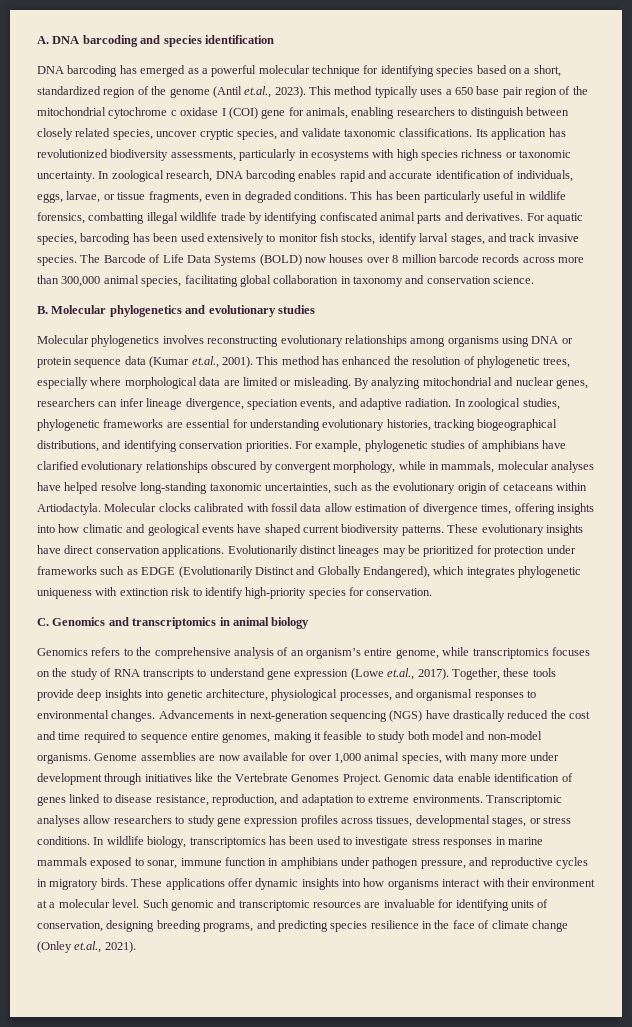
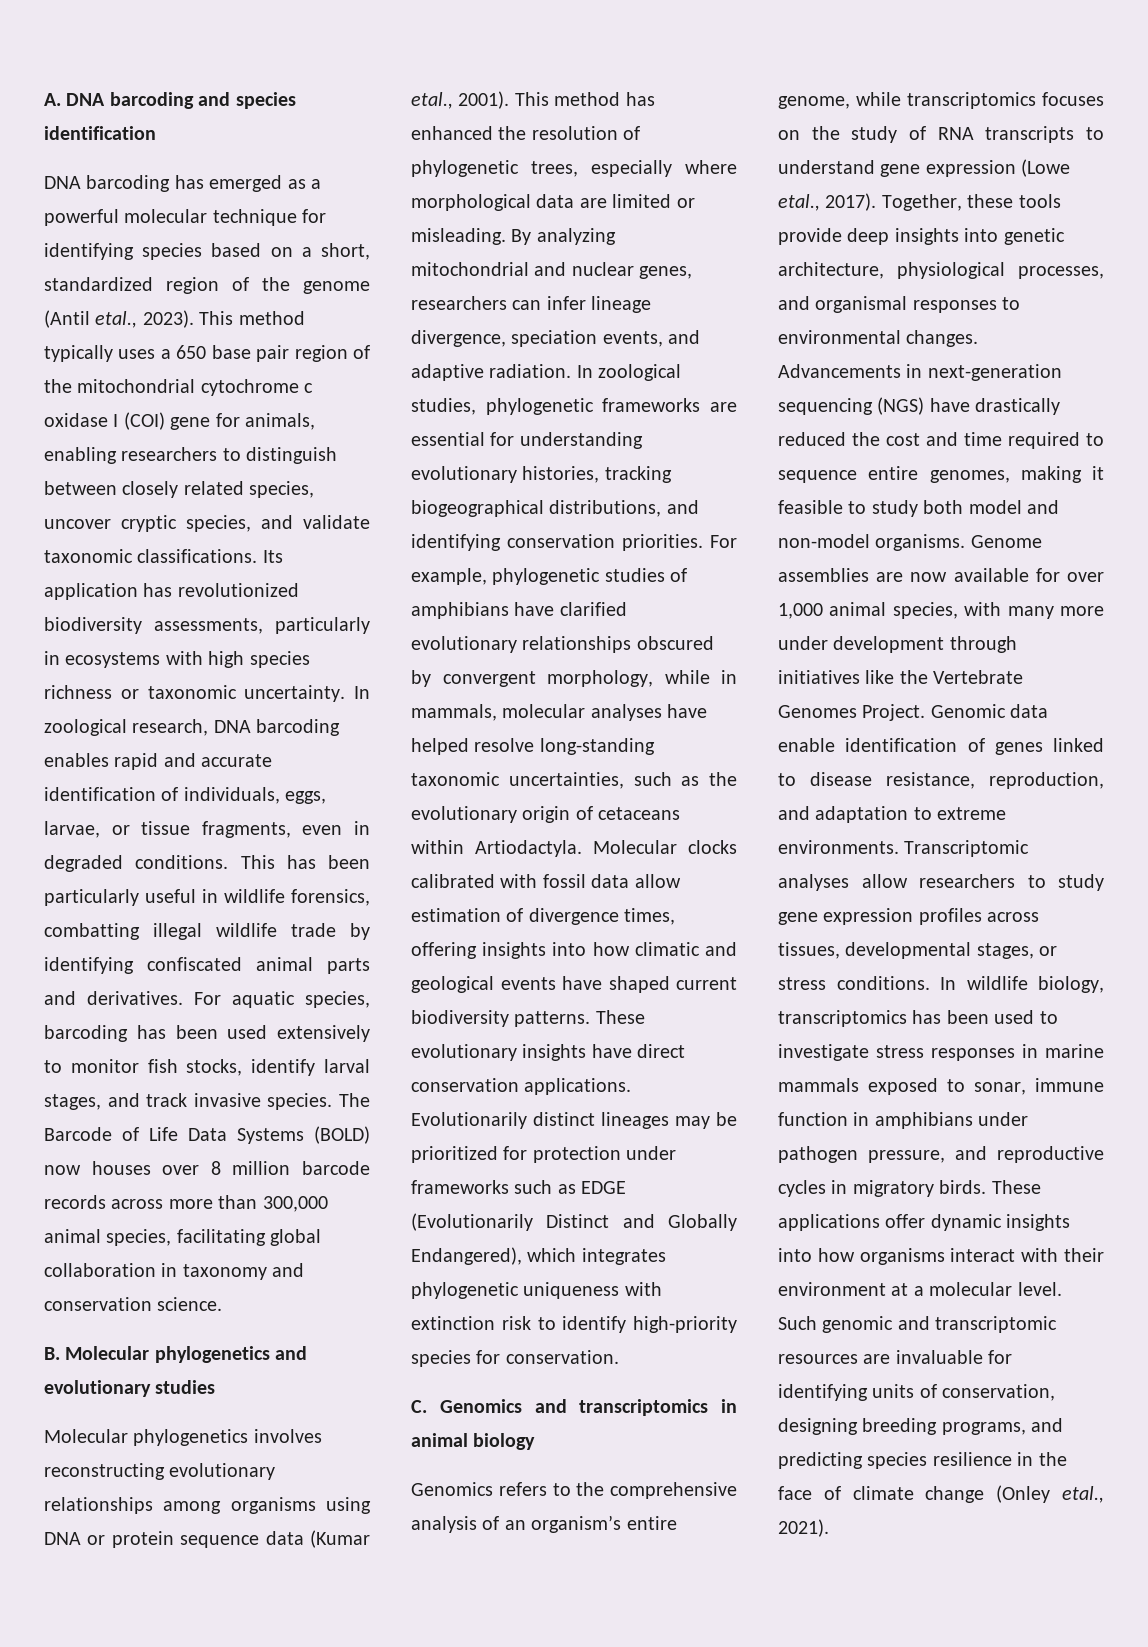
- DNA barcoding has emerged as a powerful molecular technique for identifying species based on a short, standardized region of the genome (Antil et.al., 2023).
+ DNA barcoding has emerged as a powerful molecular technique for identifying species based on a short, standardized region of the genome (Antil etal., 2023).
- Molecular phylogenetics involves reconstructing evolutionary relationships among organisms using DNA or protein sequence data (Kumar et.al., 2001).
+ Molecular phylogenetics involves reconstructing evolutionary relationships among organisms using DNA or protein sequence data (Kumar etal., 2001).
- Genomics refers to the comprehensive analysis of an organism’s entire genome, while transcriptomics focuses on the study of RNA transcripts to understand gene expression (Lowe et.al., 2017).
+ Genomics refers to the comprehensive analysis of an organism’s entire genome, while transcriptomics focuses on the study of RNA transcripts to understand gene expression (Lowe etal., 2017).
- Such genomic and transcriptomic resources are invaluable for identifying units of conservation, designing breeding programs, and predicting species resilience in the face of climate change (Onley et.al., 2021).
+ Such genomic and transcriptomic resources are invaluable for identifying units of conservation, designing breeding programs, and predicting species resilience in the face of climate change (Onley etal., 2021).

